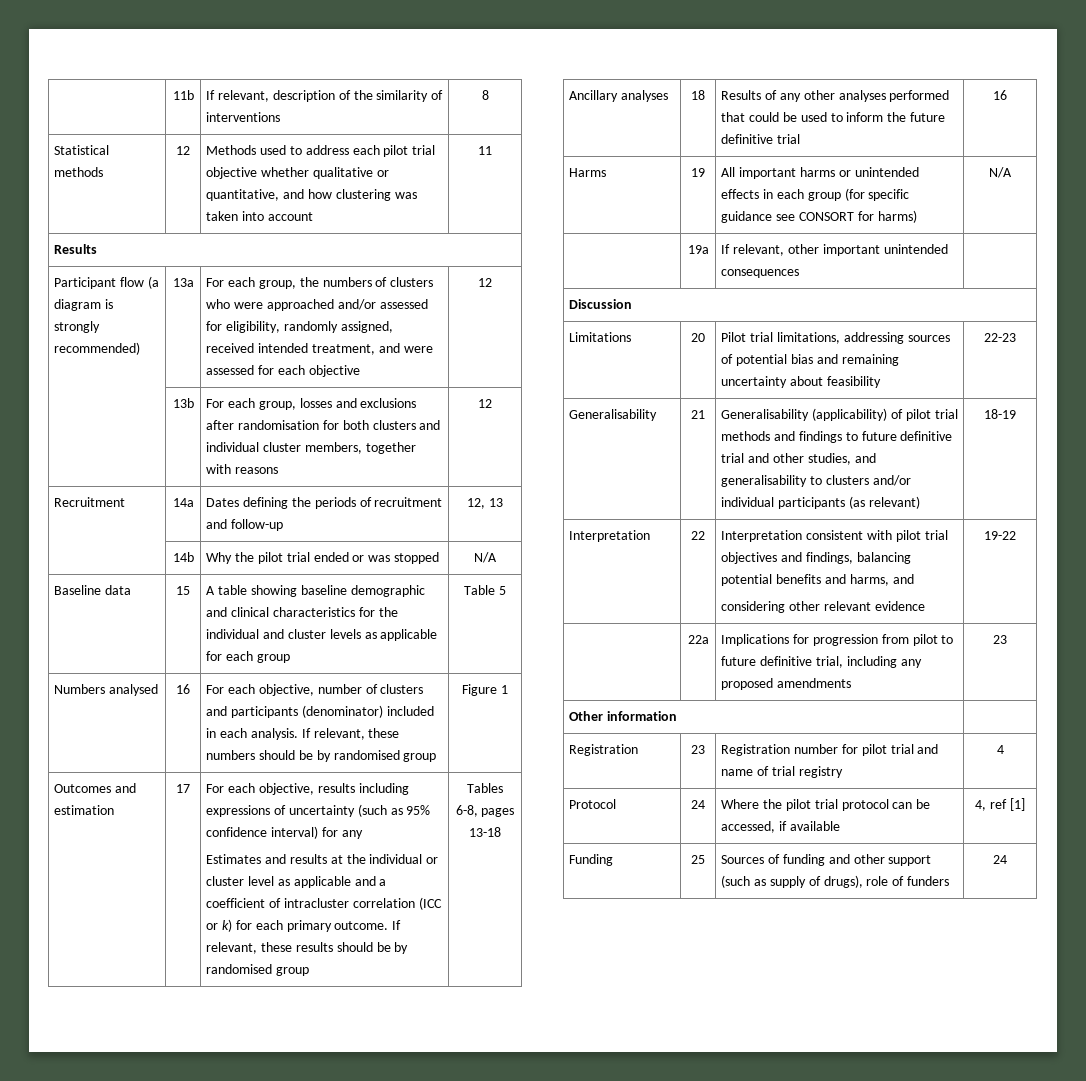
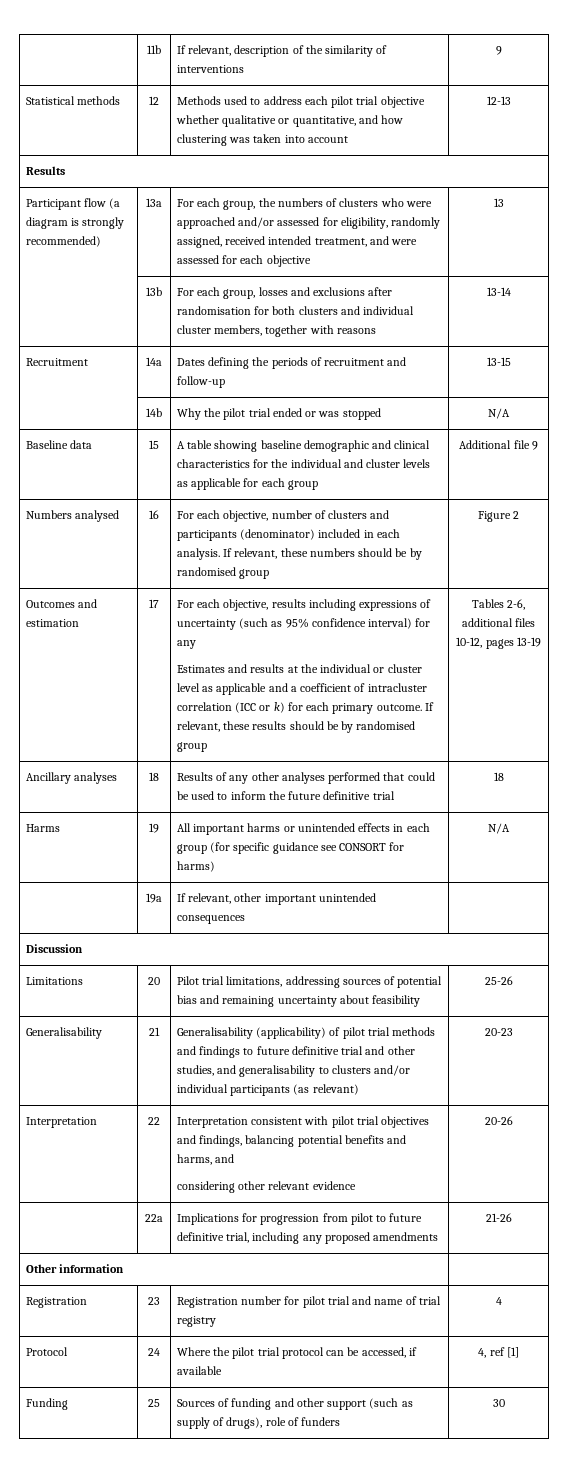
- | 11b | If relevant, description of the similarity of interventions | 8
+ | 11b | If relevant, description of the similarity of interventions | 9
- Statistical methods | 12 | Methods used to address each pilot trial objective whether qualitative or quantitative, and how clustering was taken into account | 11
+ Statistical methods | 12 | Methods used to address each pilot trial objective whether qualitative or quantitative, and how clustering was taken into account | 12-13
- Participant flow (a diagram is strongly recommended) | 13a | For each group, the numbers of clusters who were approached and/or assessed for eligibility, randomly assigned, received intended treatment, and were assessed for each objective | 12
+ Participant flow (a diagram is strongly recommended) | 13a | For each group, the numbers of clusters who were approached and/or assessed for eligibility, randomly assigned, received intended treatment, and were assessed for each objective | 13
- | 13b | For each group, losses and exclusions after randomisation for both clusters and individual cluster members, together with reasons | 12
+ | 13b | For each group, losses and exclusions after randomisation for both clusters and individual cluster members, together with reasons | 13-14
- Recruitment | 14a | Dates defining the periods of recruitment and follow-up | 12, 13
+ Recruitment | 14a | Dates defining the periods of recruitment and follow-up | 13-15
- Baseline data | 15 | A table showing baseline demographic and clinical characteristics for the individual and cluster levels as applicable for each group | Table 5
+ Baseline data | 15 | A table showing baseline demographic and clinical characteristics for the individual and cluster levels as applicable for each group | Additional file 9
- Numbers analysed | 16 | For each objective, number of clusters and participants (denominator) included in each analysis. If relevant, these numbers should be by randomised group | Figure 1
+ Numbers analysed | 16 | For each objective, number of clusters and participants (denominator) included in each analysis. If relevant, these numbers should be by randomised group | Figure 2
- Tables 6-8, pages 13-18
+ Tables 2-6, additional files 10-12, pages 13-19
- Ancillary analyses | 18 | Results of any other analyses performed that could be used to inform the future definitive trial | 16
+ Ancillary analyses | 18 | Results of any other analyses performed that could be used to inform the future definitive trial | 18
- Limitations | 20 | Pilot trial limitations, addressing sources of potential bias and remaining uncertainty about feasibility | 22-23
+ Limitations | 20 | Pilot trial limitations, addressing sources of potential bias and remaining uncertainty about feasibility | 25-26
- Generalisability | 21 | Generalisability (applicability) of pilot trial methods and findings to future definitive trial and other studies, and generalisability to clusters and/or individual participants (as relevant) | 18-19
+ Generalisability | 21 | Generalisability (applicability) of pilot trial methods and findings to future definitive trial and other studies, and generalisability to clusters and/or individual participants (as relevant) | 20-23
  Interpretation | 22 | Interpretation consistent with pilot trial objectives and findings, balancing potential benefits and harms, and
- considering other relevant evidence | 19-22
+ considering other relevant evidence | 20-26
- | 22a | Implications for progression from pilot to future definitive trial, including any proposed amendments | 23
+ | 22a | Implications for progression from pilot to future definitive trial, including any proposed amendments | 21-26
- Funding | 25 | Sources of funding and other support (such as supply of drugs), role of funders | 24
+ Funding | 25 | Sources of funding and other support (such as supply of drugs), role of funders | 30

